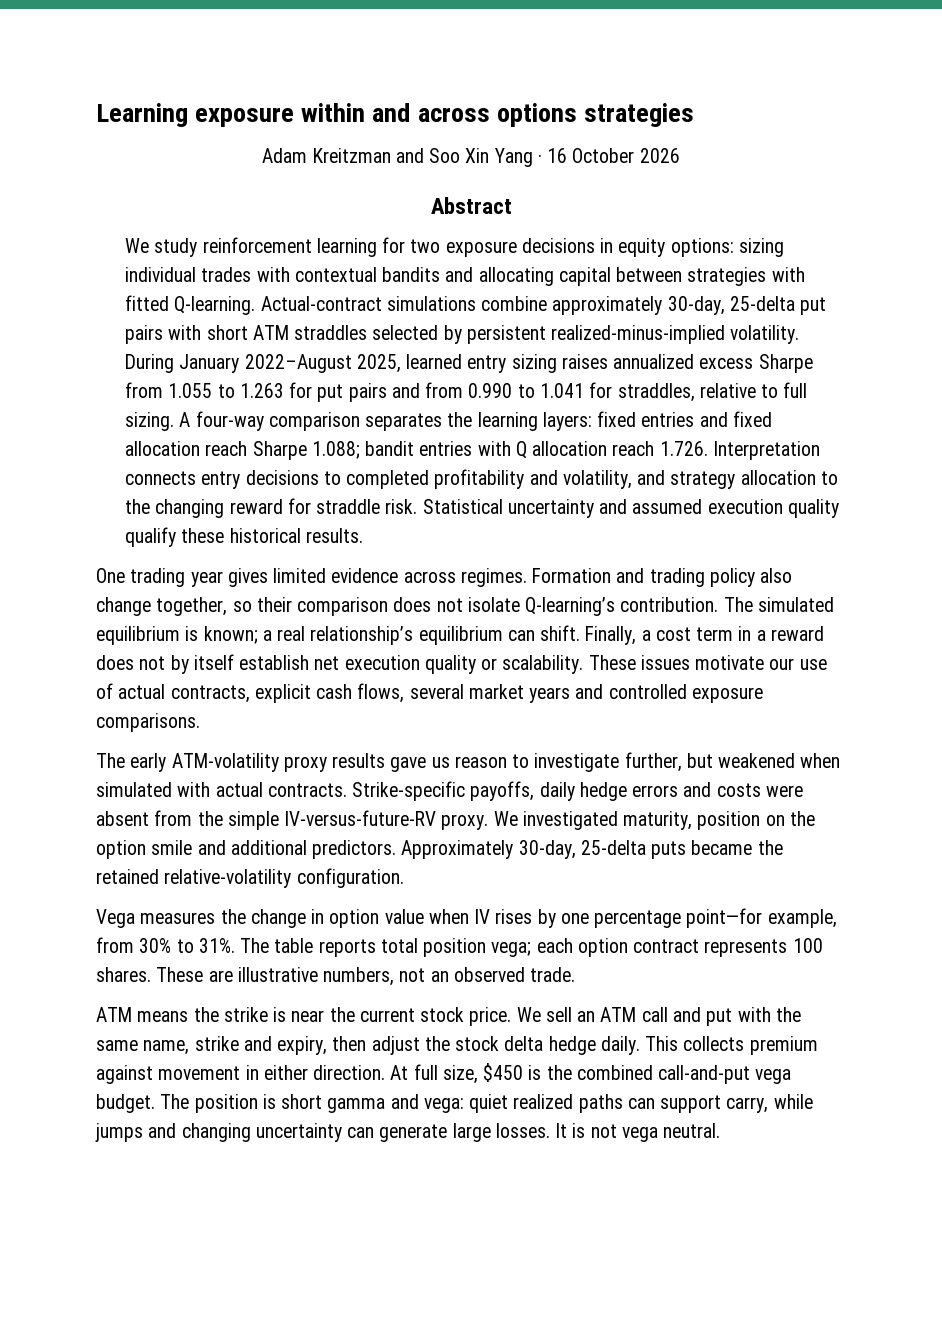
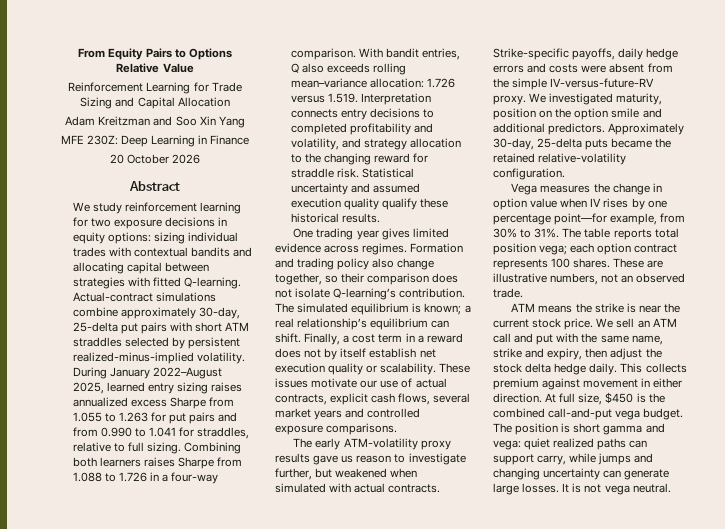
- Learning exposure within and across options strategies
+ From Equity Pairs to Options Relative Value
+ Reinforcement Learning for Trade Sizing and Capital Allocation
- Adam Kreitzman and Soo Xin Yang · 16 October 2026
+ Adam Kreitzman and Soo Xin Yang
+ MFE 230Z: Deep Learning in Finance
+ 20 October 2026
- A four-way comparison separates the learning layers: fixed entries and fixed allocation reach Sharpe 1.088; bandit entries with Q allocation reach 1.726. Interpretation connects entry decisions to completed profitability and volatility, and strategy allocation to the changing reward for straddle risk.
+ Combining both learners raises Sharpe from 1.088 to 1.726 in a four-way comparison. With bandit entries, Q also exceeds rolling mean–variance allocation: 1.726 versus 1.519. Interpretation connects entry decisions to completed profitability and volatility, and strategy allocation to the changing reward for straddle risk.

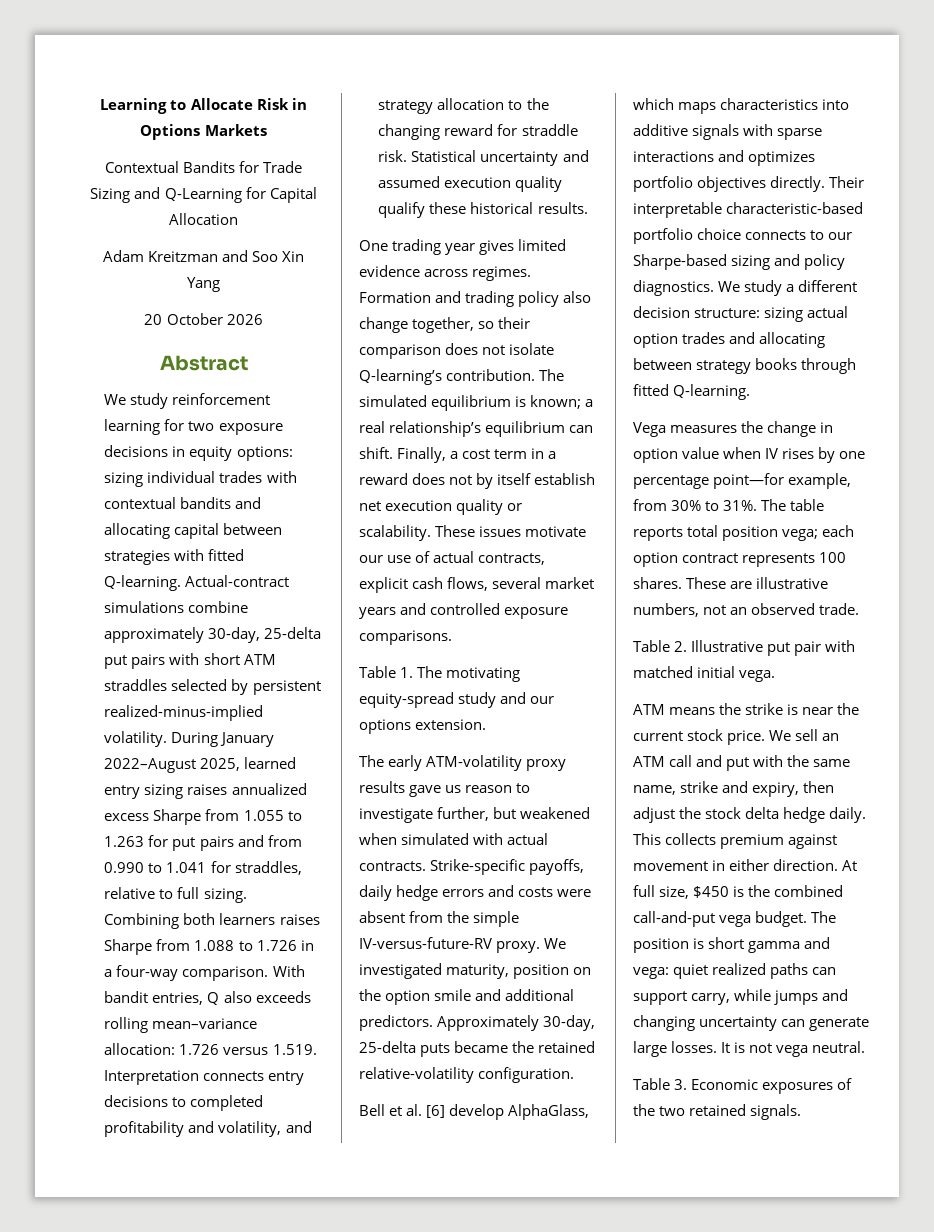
- From Equity Pairs to Options Relative Value
- Reinforcement Learning for Trade Sizing and Capital Allocation
+ Learning to Allocate Risk in Options Markets
+ Contextual Bandits for Trade Sizing and Q-Learning for Capital Allocation
- MFE 230Z: Deep Learning in Finance
+ Table 1. The motivating equity-spread study and our options extension.
+ Bell et al. [6] develop AlphaGlass, which maps characteristics into additive signals with sparse interactions and optimizes portfolio objectives directly. Their interpretable characteristic-based portfolio choice connects to our Sharpe-based sizing and policy diagnostics. We study a different decision structure: sizing actual option trades and allocating between strategy books through fitted Q-learning.
+ Table 2. Illustrative put pair with matched initial vega.
+ Table 3. Economic exposures of the two retained signals.

